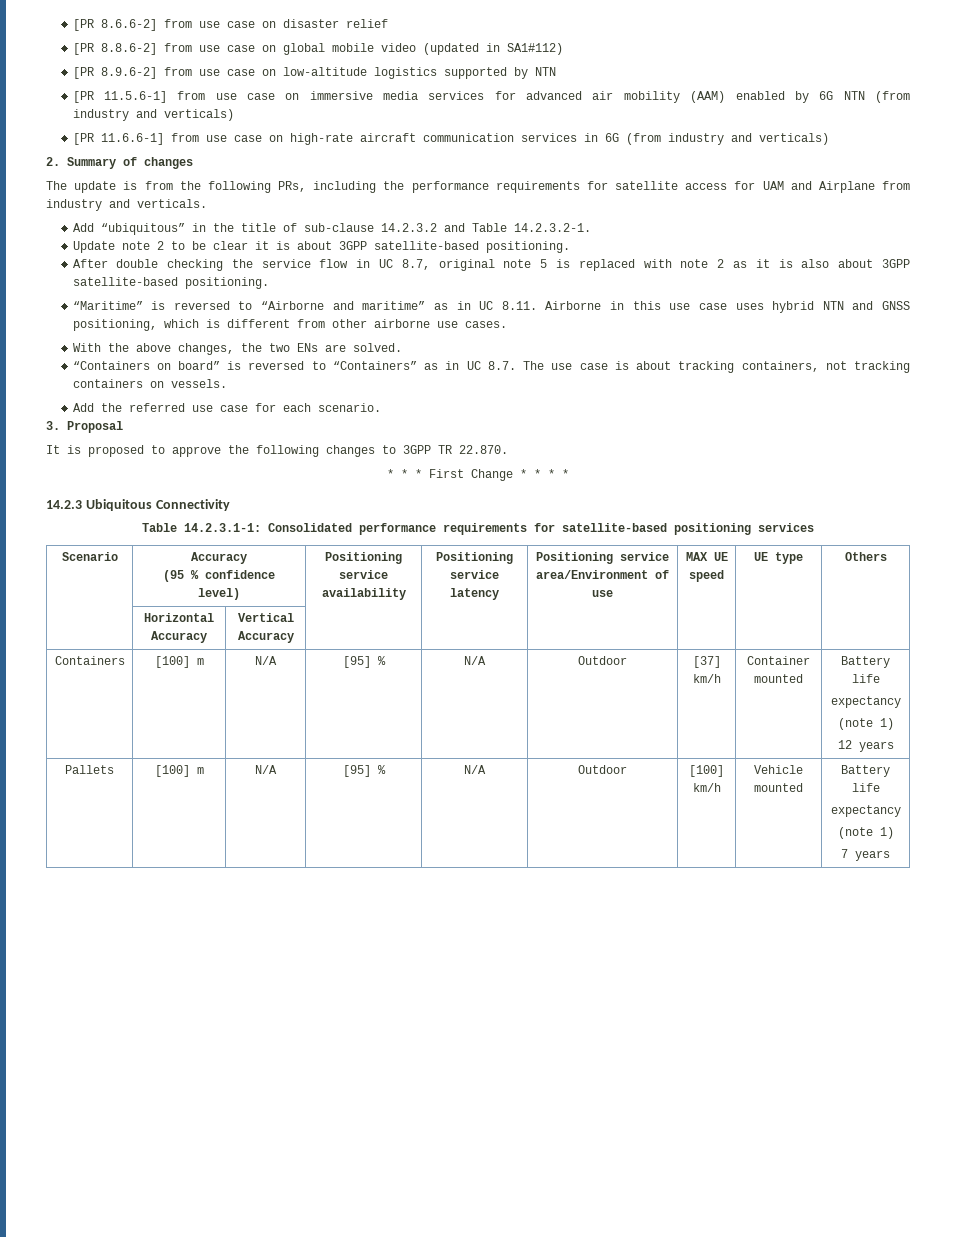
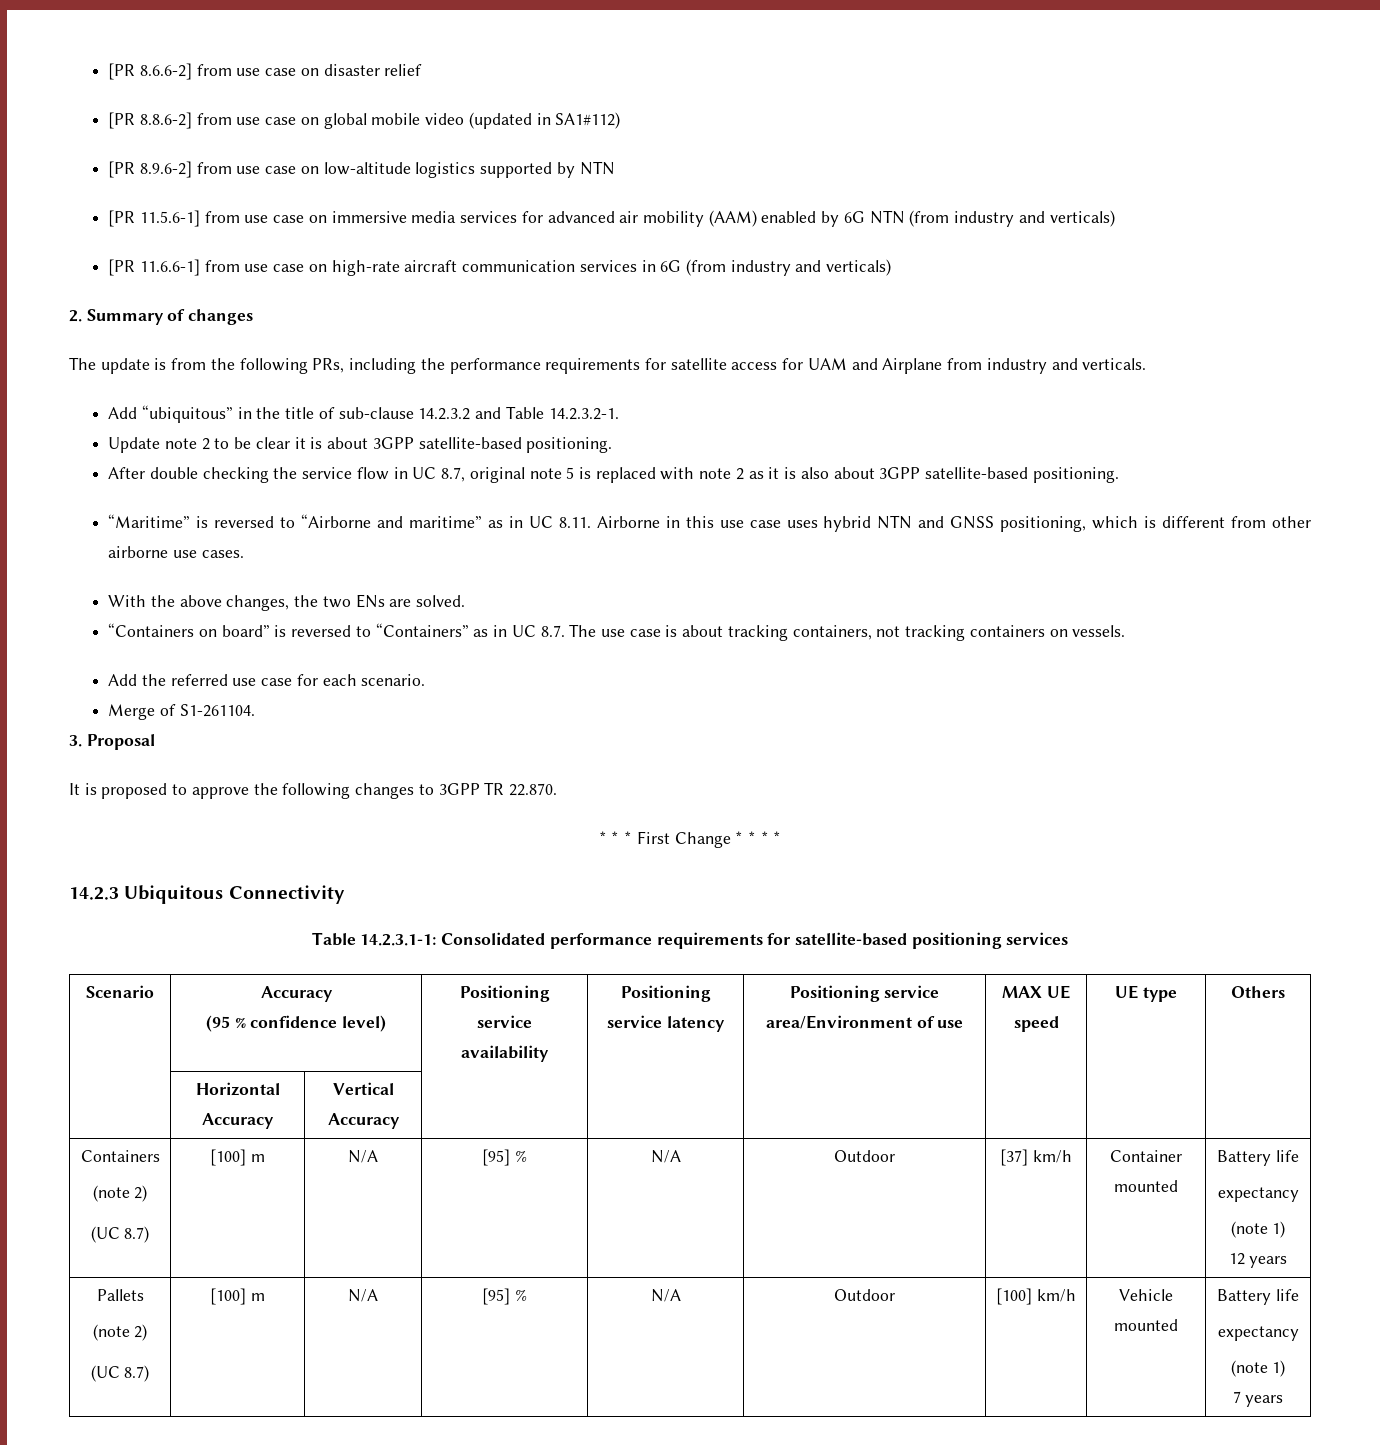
+ Merge of S1-261104.
- Containers | [100] m | N/A | [95] % | N/A | Outdoor | [37] km/h | Container mounted | Battery life
+ Containers
+ (note 2)
+ (UC 8.7) | [100] m | N/A | [95] % | N/A | Outdoor | [37] km/h | Container mounted | Battery life
- Pallets | [100] m | N/A | [95] % | N/A | Outdoor | [100] km/h | Vehicle mounted | Battery life
+ Pallets
+ (note 2)
+ (UC 8.7) | [100] m | N/A | [95] % | N/A | Outdoor | [100] km/h | Vehicle mounted | Battery life

